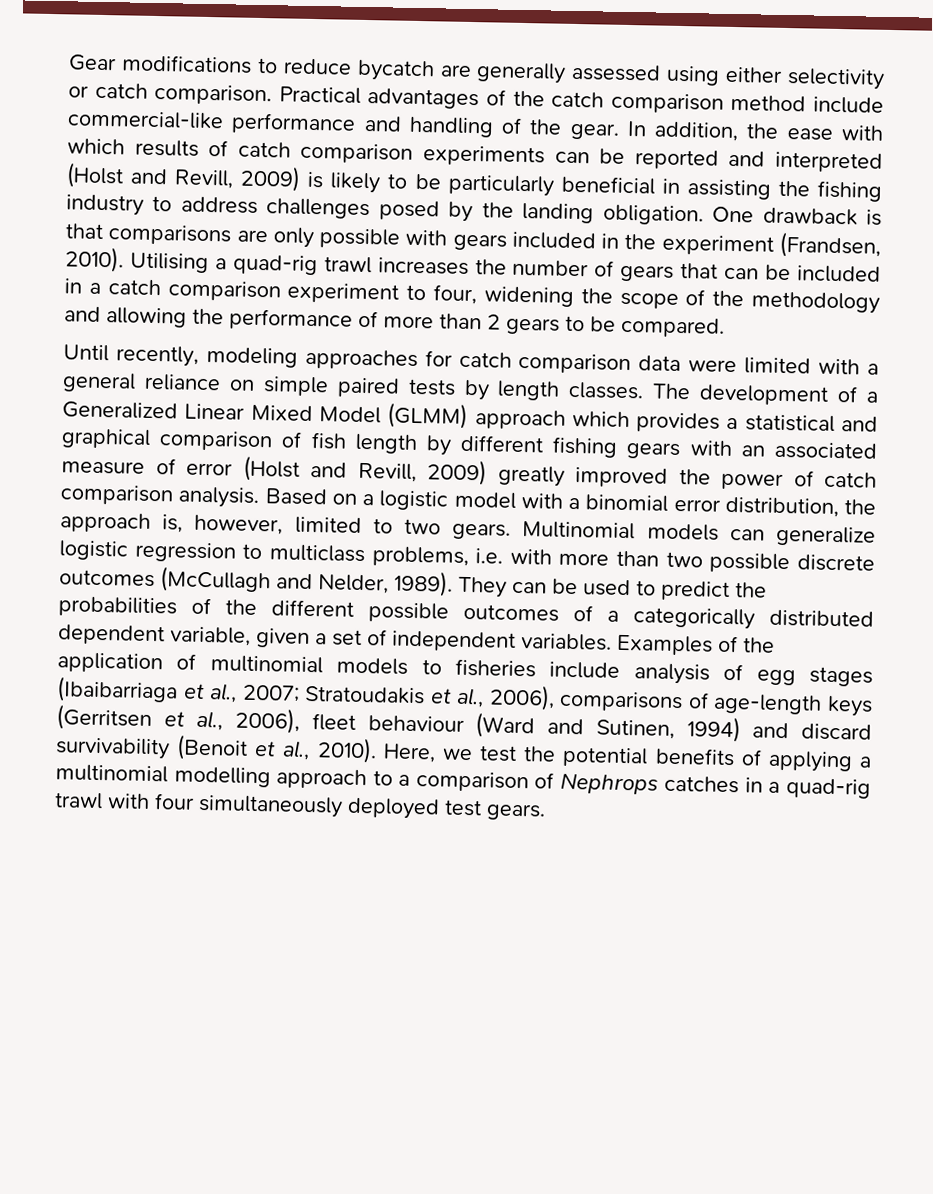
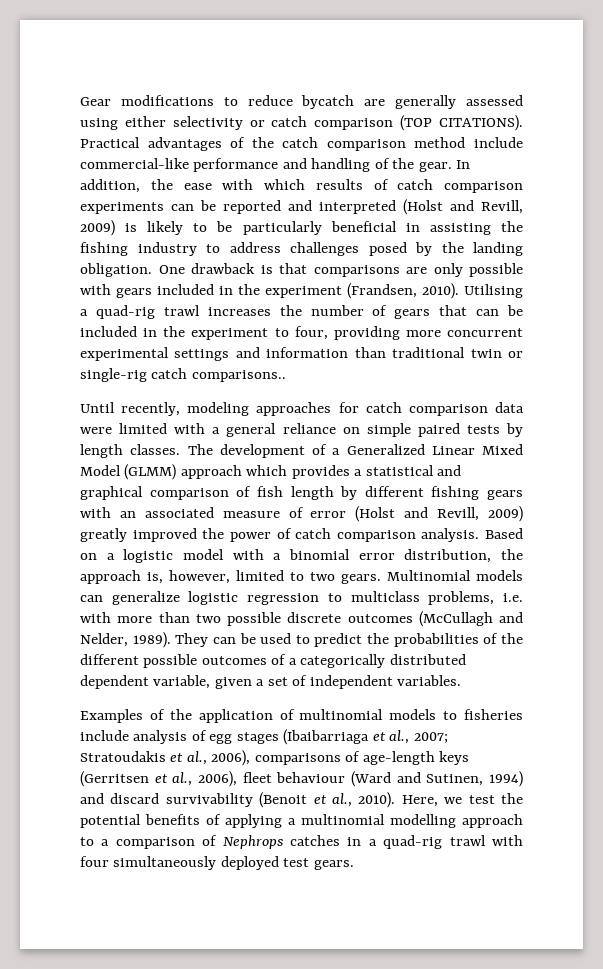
- Gear modifications to reduce bycatch are generally assessed using either selectivity or catch comparison.
+ Gear modifications to reduce bycatch are generally assessed using either selectivity or catch comparison (TOP CITATIONS).
- Utilising a quad-rig trawl increases the number of gears that can be included in a catch comparison experiment to four, widening the scope of the methodology and allowing the performance of more than 2 gears to be compared.
+ Utilising a quad-rig trawl increases the number of gears that can be included in the experiment to four, providing more concurrent experimental settings and information than traditional twin or single-rig catch comparisons..
- They can be used to predict the probabilities of the different possible outcomes of a categorically distributed dependent variable, given a set of independent variables. Examples of the application of multinomial models to fisheries include analysis of egg stages (Ibaibarriaga et al., 2007;
+ They can be used to predict the probabilities of the different possible outcomes of a categorically distributed dependent variable, given a set of independent variables.
+ Examples of the application of multinomial models to fisheries include analysis of egg stages (Ibaibarriaga et al., 2007;

